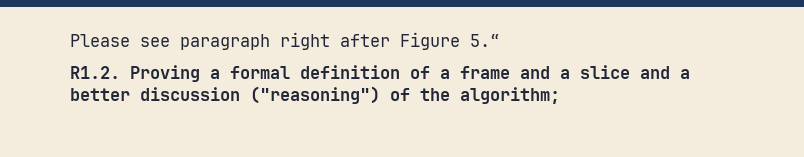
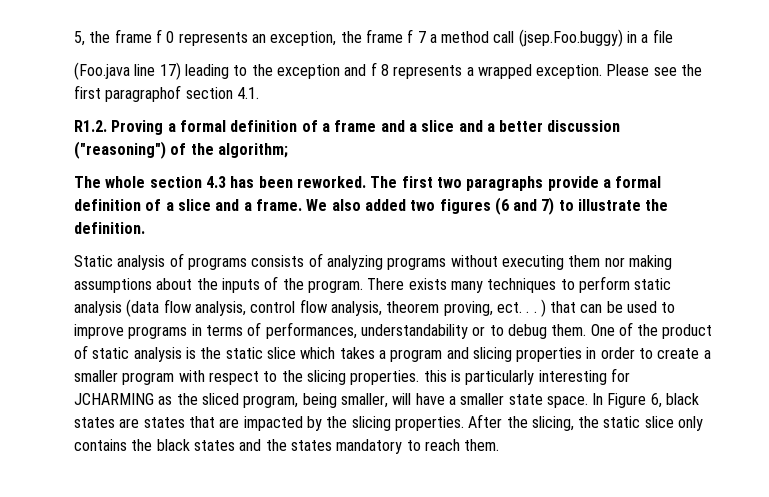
- Please see paragraph right after Figure 5.“
+ 5, the frame f 0 represents an exception, the frame f 7 a method call (jsep.Foo.buggy) in a file
+ (Foo.java line 17) leading to the exception and f 8 represents a wrapped exception. Please see the first paragraphof section 4.1.
+ The whole section 4.3 has been reworked. The first two paragraphs provide a formal definition of a slice and a frame. We also added two figures (6 and 7) to illustrate the definition.
+ Static analysis of programs consists of analyzing programs without executing them nor making assumptions about the inputs of the program. There exists many techniques to perform static analysis (data flow analysis, control flow analysis, theorem proving, ect. . . ) that can be used to improve programs in terms of performances, understandability or to debug them. One of the product of static analysis is the static slice which takes a program and slicing properties in order to create a smaller program with respect to the slicing properties. this is particularly interesting for JCHARMING as the sliced program, being smaller, will have a smaller state space. In Figure 6, black states are states that are impacted by the slicing properties. After the slicing, the static slice only contains the black states and the states mandatory to reach them.

